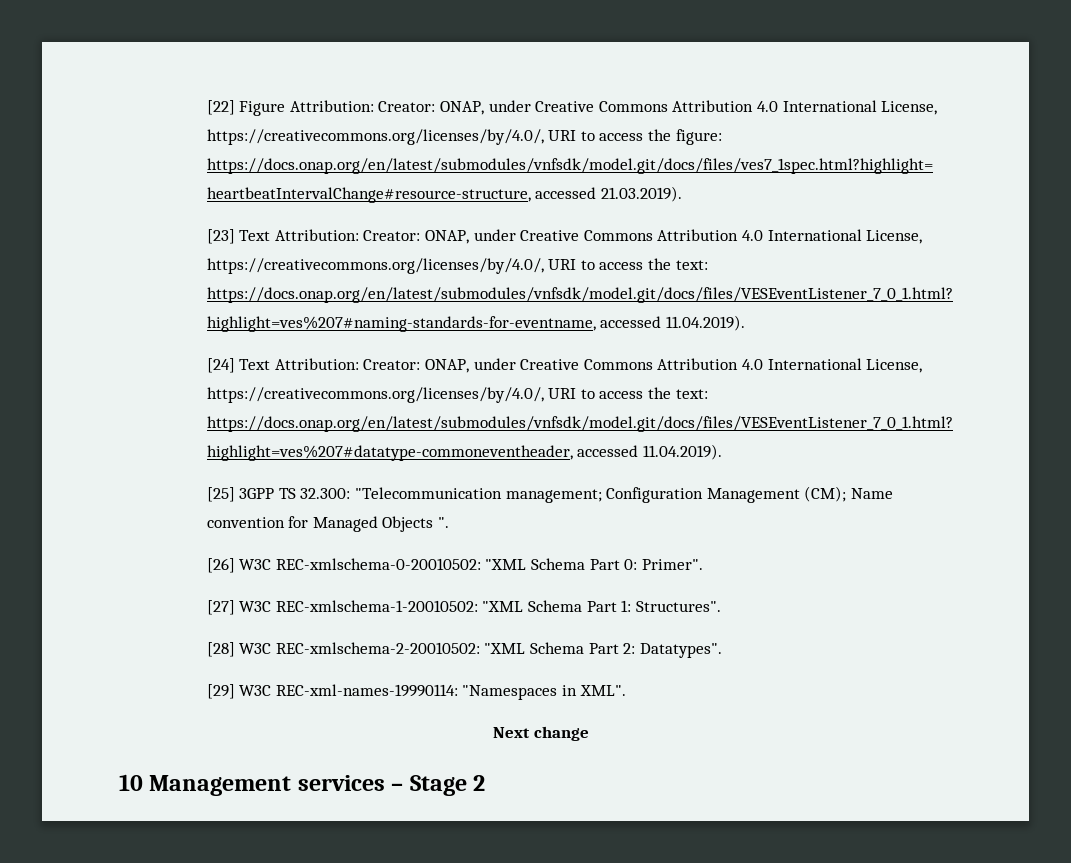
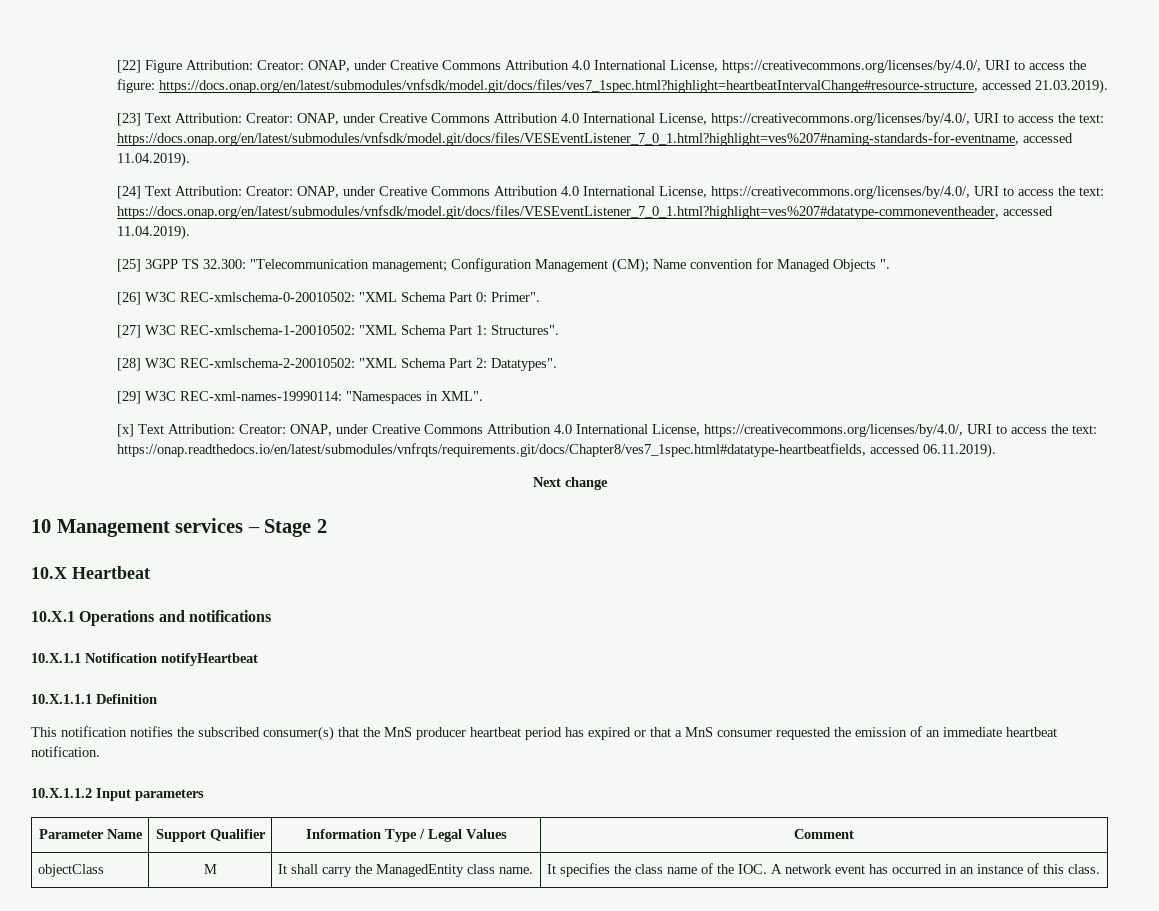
+ [x] Text Attribution: Creator: ONAP, under Creative Commons Attribution 4.0 International License, https://creativecommons.org/licenses/by/4.0/, URI to access the text: https://onap.readthedocs.io/en/latest/submodules/vnfrqts/requirements.git/docs/Chapter8/ves7_1spec.html#datatype-heartbeatfields, accessed 06.11.2019).
+ 10.X Heartbeat
+ 10.X.1 Operations and notifications
+ 10.X.1.1 Notification notifyHeartbeat
+ 10.X.1.1.1 Definition
+ This notification notifies the subscribed consumer(s) that the MnS producer heartbeat period has expired or that a MnS consumer requested the emission of an immediate heartbeat notification.
+ 10.X.1.1.2 Input parameters
+ Parameter Name | Support Qualifier | Information Type / Legal Values | Comment
+ objectClass | M | It shall carry the ManagedEntity class name. | It specifies the class name of the IOC. A network event has occurred in an instance of this class.

